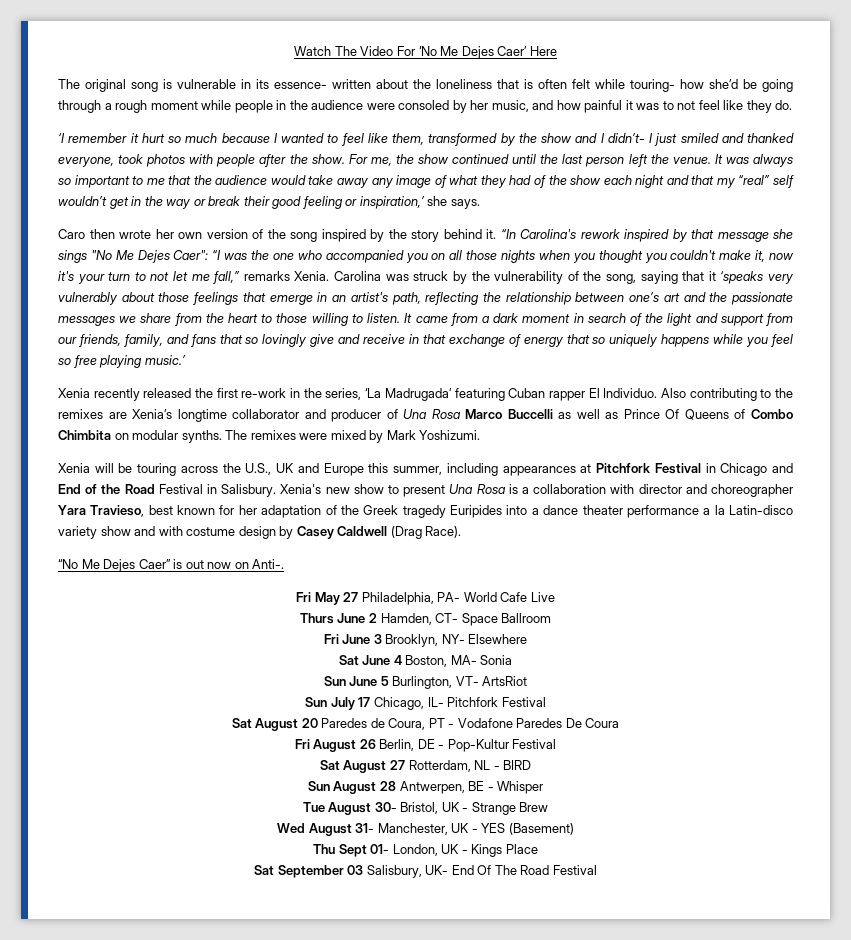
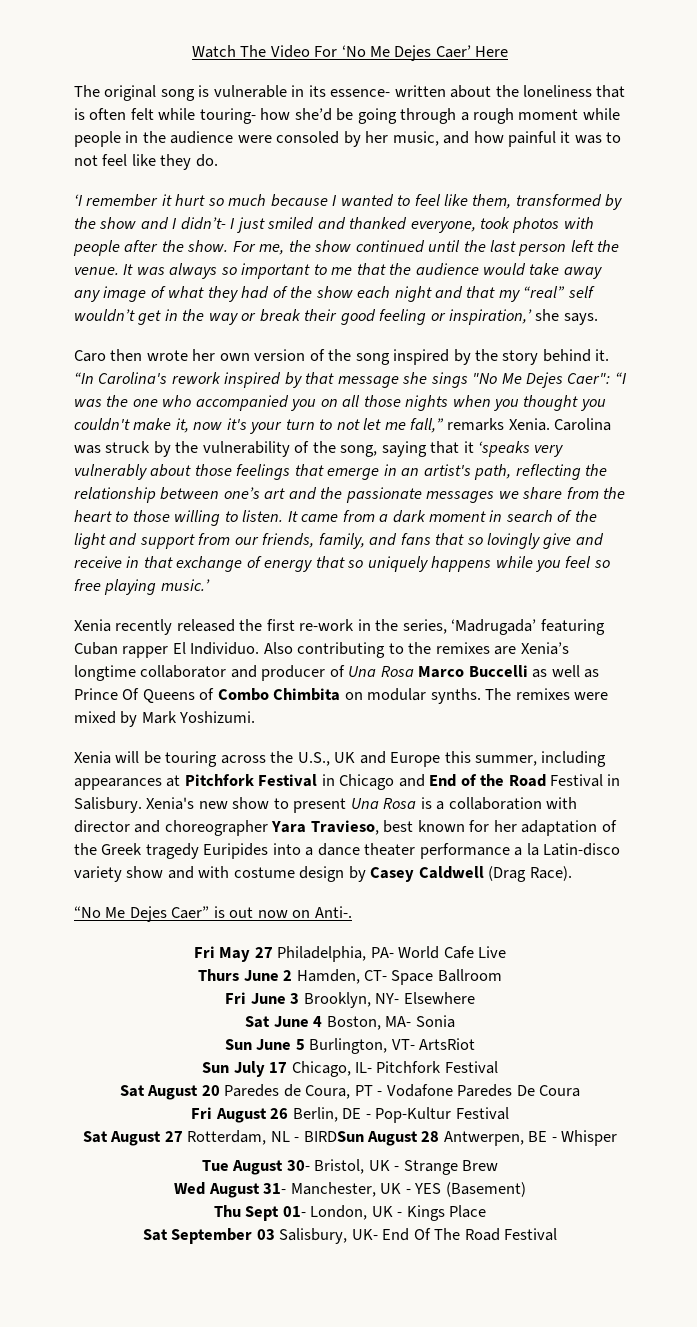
- Xenia recently released the first re-work in the series, ‘La Madrugada’ featuring Cuban rapper El Individuo.
+ Xenia recently released the first re-work in the series, ‘Madrugada’ featuring Cuban rapper El Individuo.
- Sat August 27 Rotterdam, NL - BIRD
- Sun August 28 Antwerpen, BE - Whisper
+ Sat August 27 Rotterdam, NL - BIRDSun August 28 Antwerpen, BE - Whisper

